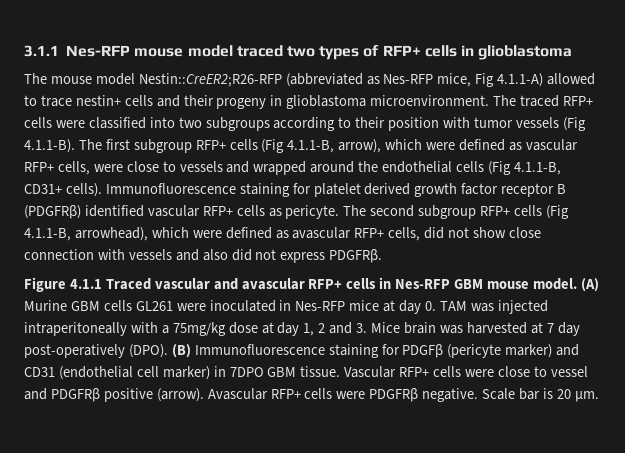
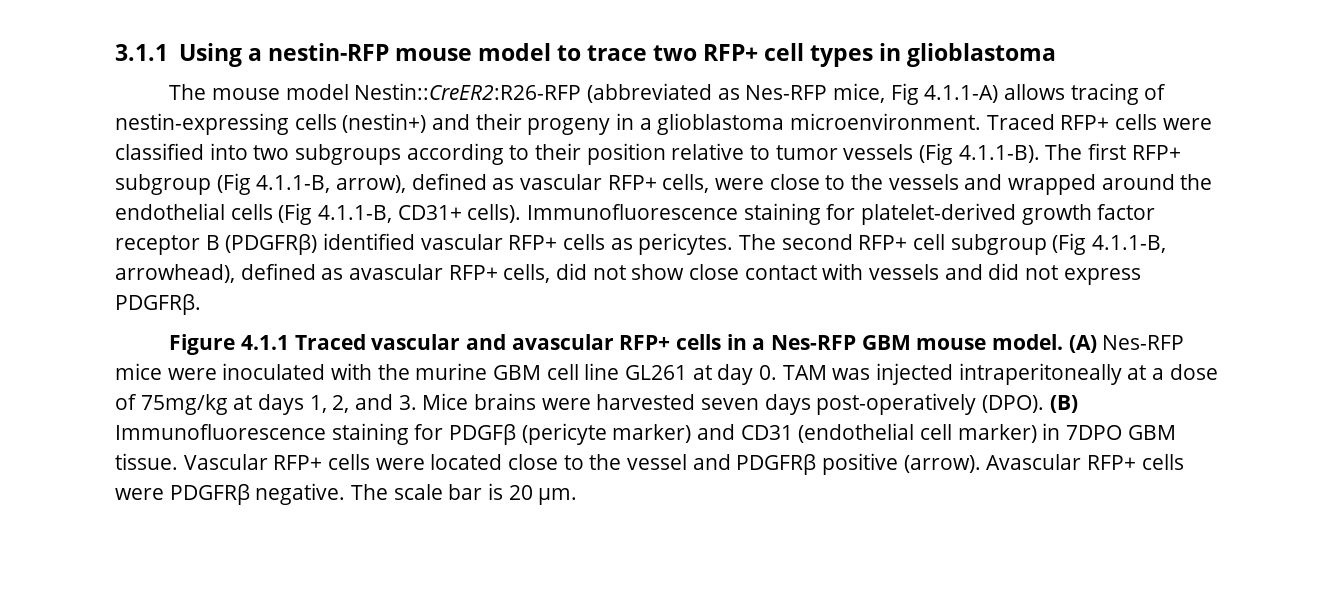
- 3.1.1 Nes-RFP mouse model traced two types of RFP+ cells in glioblastoma
+ 3.1.1 Using a nestin-RFP mouse model to trace two RFP+ cell types in glioblastoma
- The mouse model Nestin::CreER2;R26-RFP (abbreviated as Nes-RFP mice, Fig 4.1.1-A) allowed to trace nestin+ cells and their progeny in glioblastoma microenvironment.
+ The mouse model Nestin::CreER2:R26-RFP (abbreviated as Nes-RFP mice, Fig 4.1.1-A) allows tracing of nestin-expressing cells (nestin+) and their progeny in a glioblastoma microenvironment.
- The traced RFP+ cells were classified into two subgroups according to their position with tumor vessels (Fig 4.1.1-B). The first subgroup RFP+ cells (Fig 4.1.1-B, arrow), which were defined as vascular RFP+ cells, were close to vessels and wrapped around the endothelial cells (Fig 4.1.1-B, CD31+ cells).
+ Traced RFP+ cells were classified into two subgroups according to their position relative to tumor vessels (Fig 4.1.1-B). The first RFP+ subgroup (Fig 4.1.1-B, arrow), defined as vascular RFP+ cells, were close to the vessels and wrapped around the endothelial cells (Fig 4.1.1-B, CD31+ cells).
- Immunofluorescence staining for platelet derived growth factor receptor B (PDGFRβ) identified vascular RFP+ cells as pericyte.
+ Immunofluorescence staining for platelet-derived growth factor receptor B (PDGFRβ) identified vascular RFP+ cells as pericytes.
- The second subgroup RFP+ cells (Fig 4.1.1-B, arrowhead), which were defined as avascular RFP+ cells, did not show close connection with vessels and also did not express PDGFRβ.
+ The second RFP+ cell subgroup (Fig 4.1.1-B, arrowhead), defined as avascular RFP+ cells, did not show close contact with vessels and did not express PDGFRβ.
- Figure 4.1.1 Traced vascular and avascular RFP+ cells in Nes-RFP GBM mouse model.
+ Figure 4.1.1 Traced vascular and avascular RFP+ cells in a Nes-RFP GBM mouse model.
- (A) Murine GBM cells GL261 were inoculated in Nes-RFP mice at day 0. TAM was injected intraperitoneally with a 75mg/kg dose at day 1, 2 and 3. Mice brain was harvested at 7 day post-operatively (DPO).
+ (A) Nes-RFP mice were inoculated with the murine GBM cell line GL261 at day 0. TAM was injected intraperitoneally at a dose of 75mg/kg at days 1, 2, and 3. Mice brains were harvested seven days post-operatively (DPO).
- Vascular RFP+ cells were close to vessel and PDGFRβ positive (arrow).
+ Vascular RFP+ cells were located close to the vessel and PDGFRβ positive (arrow).
- Scale bar is 20 µm.
+ The scale bar is 20 µm.

